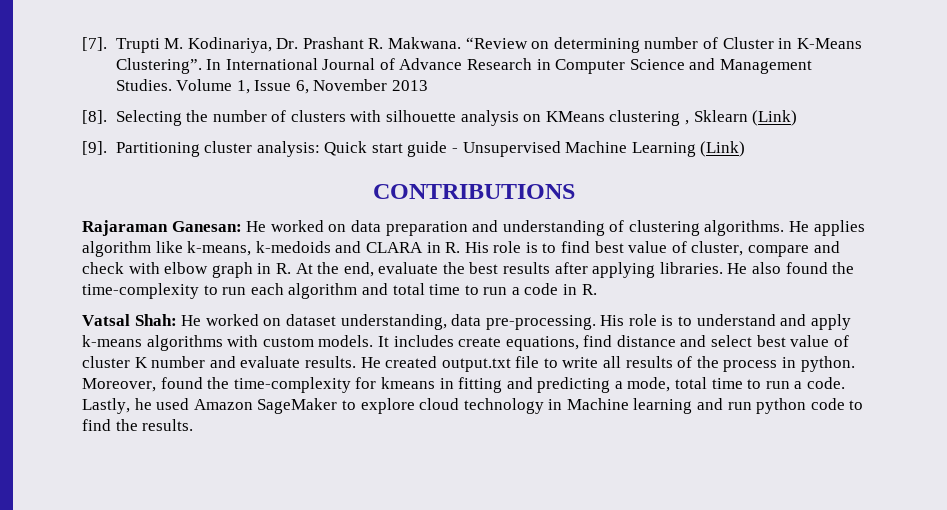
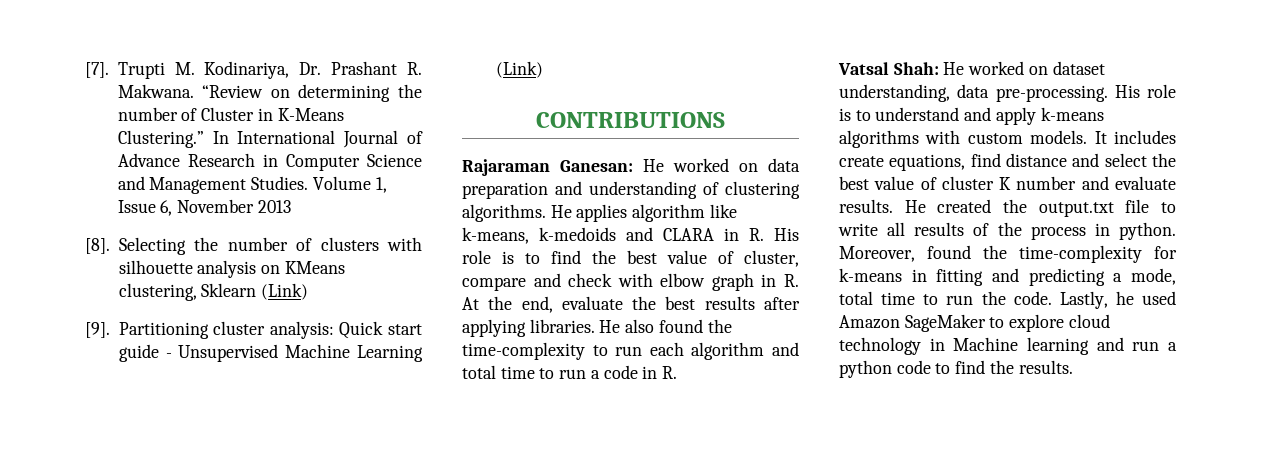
- “Review on determining number of Cluster in K-Means Clustering”.
+ “Review on determining the number of Cluster in K-Means Clustering.”
- Selecting the number of clusters with silhouette analysis on KMeans clustering , Sklearn (Link)
+ Selecting the number of clusters with silhouette analysis on KMeans clustering, Sklearn (Link)
- He applies algorithm like k-means, k-medoids and CLARA in R. His role is to find best value of cluster, compare and check with elbow graph in R. At the end, evaluate the best results after applying libraries.
+ He applies algorithm like k-means, k-medoids and CLARA in R. His role is to find the best value of cluster, compare and check with elbow graph in R. At the end, evaluate the best results after applying libraries.
- It includes create equations, find distance and select best value of cluster K number and evaluate results.
+ It includes create equations, find distance and select the best value of cluster K number and evaluate results.
- He created output.txt file to write all results of the process in python.
+ He created the output.txt file to write all results of the process in python.
- Moreover, found the time-complexity for kmeans in fitting and predicting a mode, total time to run a code.
+ Moreover, found the time-complexity for k-means in fitting and predicting a mode, total time to run the code.
- Lastly, he used Amazon SageMaker to explore cloud technology in Machine learning and run python code to find the results.
+ Lastly, he used Amazon SageMaker to explore cloud technology in Machine learning and run a python code to find the results.

